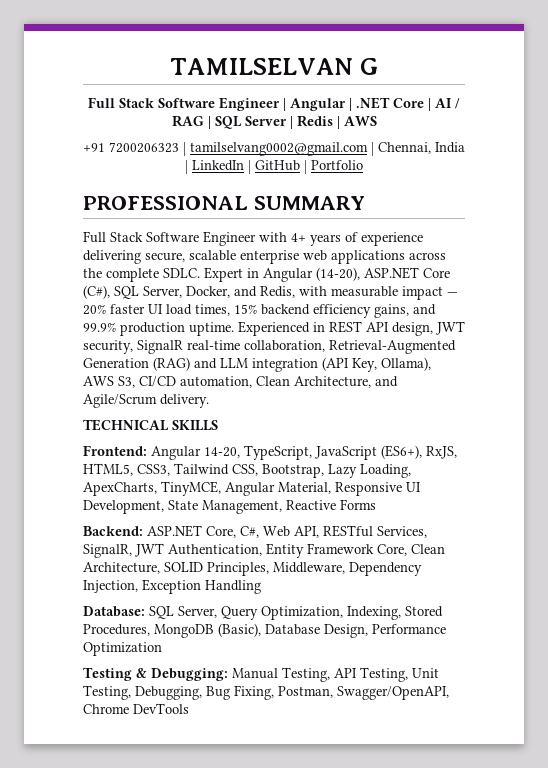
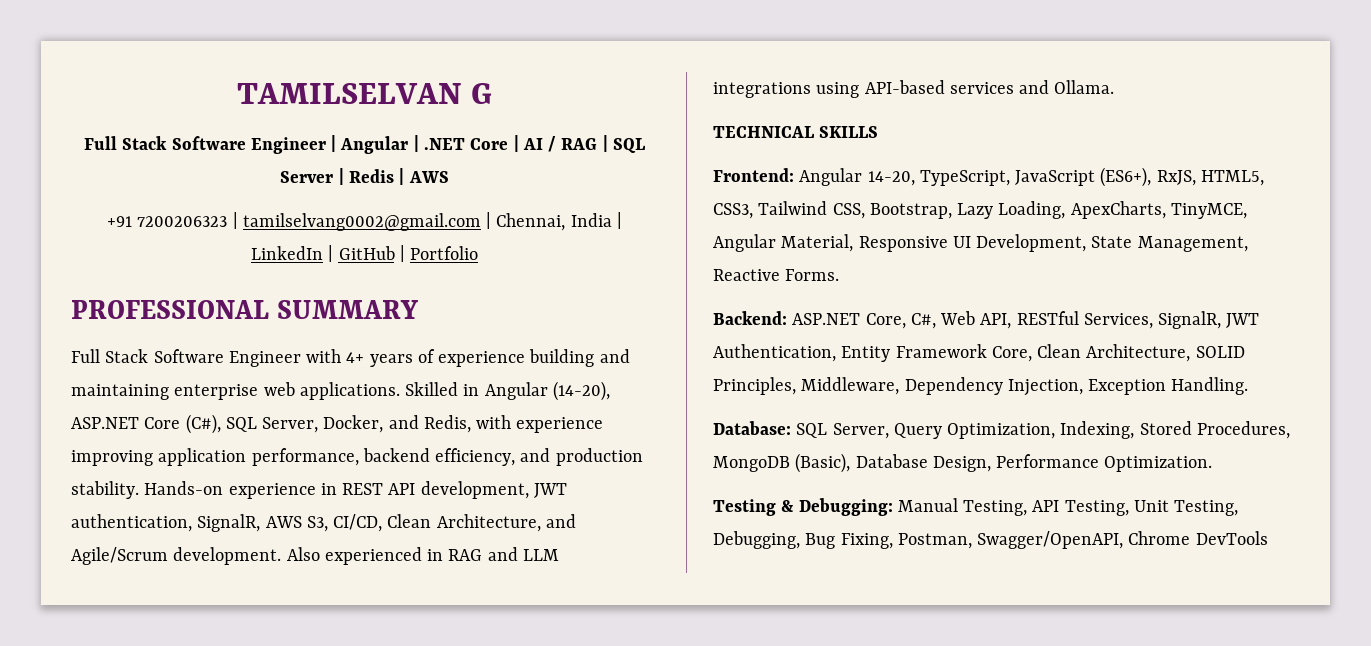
- Full Stack Software Engineer with 4+ years of experience delivering secure, scalable enterprise web applications across the complete SDLC. Expert in Angular (14-20), ASP.NET Core (C#), SQL Server, Docker, and Redis, with measurable impact — 20% faster UI load times, 15% backend efficiency gains, and 99.9% production uptime. Experienced in REST API design, JWT security, SignalR real-time collaboration, Retrieval-Augmented Generation (RAG) and LLM integration (API Key, Ollama), AWS S3, CI/CD automation, Clean Architecture, and Agile/Scrum delivery.
+ Full Stack Software Engineer with 4+ years of experience building and maintaining enterprise web applications. Skilled in Angular (14-20), ASP.NET Core (C#), SQL Server, Docker, and Redis, with experience improving application performance, backend efficiency, and production stability. Hands-on experience in REST API development, JWT authentication, SignalR, AWS S3, CI/CD, Clean Architecture, and Agile/Scrum development. Also experienced in RAG and LLM integrations using API-based services and Ollama.
- Frontend: Angular 14-20, TypeScript, JavaScript (ES6+), RxJS, HTML5, CSS3, Tailwind CSS, Bootstrap, Lazy Loading, ApexCharts, TinyMCE, Angular Material, Responsive UI Development, State Management, Reactive Forms
+ Frontend: Angular 14-20, TypeScript, JavaScript (ES6+), RxJS, HTML5, CSS3, Tailwind CSS, Bootstrap, Lazy Loading, ApexCharts, TinyMCE, Angular Material, Responsive UI Development, State Management, Reactive Forms.
- Backend: ASP.NET Core, C#, Web API, RESTful Services, SignalR, JWT Authentication, Entity Framework Core, Clean Architecture, SOLID Principles, Middleware, Dependency Injection, Exception Handling
+ Backend: ASP.NET Core, C#, Web API, RESTful Services, SignalR, JWT Authentication, Entity Framework Core, Clean Architecture, SOLID Principles, Middleware, Dependency Injection, Exception Handling.
- Database: SQL Server, Query Optimization, Indexing, Stored Procedures, MongoDB (Basic), Database Design, Performance Optimization
+ Database: SQL Server, Query Optimization, Indexing, Stored Procedures, MongoDB (Basic), Database Design, Performance Optimization.

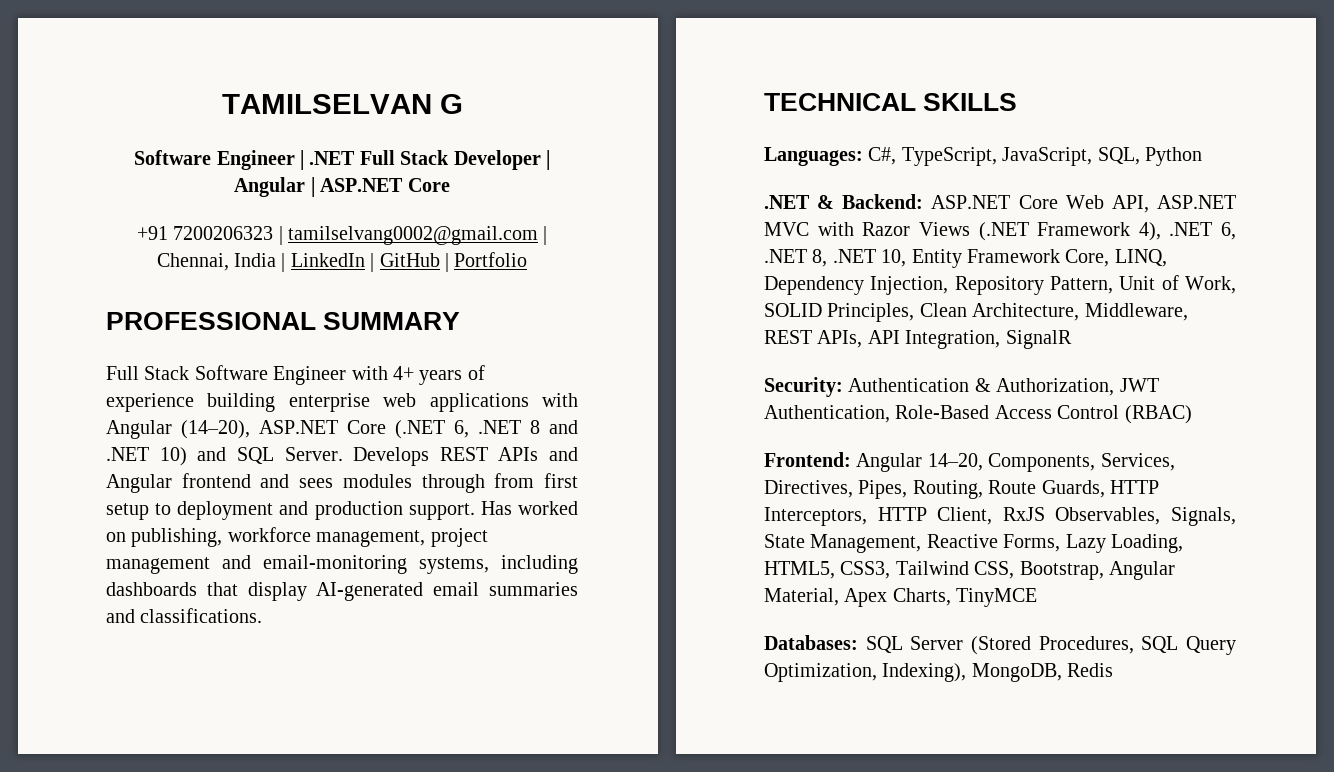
- Full Stack Software Engineer | Angular | .NET Core | AI / RAG | SQL Server | Redis | AWS
+ Software Engineer | .NET Full Stack Developer | Angular | ASP.NET Core
- Full Stack Software Engineer with 4+ years of experience building and maintaining enterprise web applications. Skilled in Angular (14-20), ASP.NET Core (C#), SQL Server, Docker, and Redis, with experience improving application performance, backend efficiency, and production stability. Hands-on experience in REST API development, JWT authentication, SignalR, AWS S3, CI/CD, Clean Architecture, and Agile/Scrum development. Also experienced in RAG and LLM integrations using API-based services and Ollama.
+ Full Stack Software Engineer with 4+ years of experience building enterprise web applications with Angular (14–20), ASP.NET Core (.NET 6, .NET 8 and .NET 10) and SQL Server. Develops REST APIs and Angular frontend and sees modules through from first setup to deployment and production support. Has worked on publishing, workforce management, project management and email-monitoring systems, including dashboards that display AI-generated email summaries and classifications.
  TECHNICAL SKILLS
- Frontend: Angular 14-20, TypeScript, JavaScript (ES6+), RxJS, HTML5, CSS3, Tailwind CSS, Bootstrap, Lazy Loading, ApexCharts, TinyMCE, Angular Material, Responsive UI Development, State Management, Reactive Forms.
- Backend: ASP.NET Core, C#, Web API, RESTful Services, SignalR, JWT Authentication, Entity Framework Core, Clean Architecture, SOLID Principles, Middleware, Dependency Injection, Exception Handling.
- Database: SQL Server, Query Optimization, Indexing, Stored Procedures, MongoDB (Basic), Database Design, Performance Optimization.
- Testing & Debugging: Manual Testing, API Testing, Unit Testing, Debugging, Bug Fixing, Postman, Swagger/OpenAPI, Chrome DevTools
+ Languages: C#, TypeScript, JavaScript, SQL, Python
+ .NET & Backend: ASP.NET Core Web API, ASP.NET MVC with Razor Views (.NET Framework 4), .NET 6, .NET 8, .NET 10, Entity Framework Core, LINQ, Dependency Injection, Repository Pattern, Unit of Work, SOLID Principles, Clean Architecture, Middleware, REST APIs, API Integration, SignalR
+ Security: Authentication & Authorization, JWT Authentication, Role-Based Access Control (RBAC)
+ Frontend: Angular 14–20, Components, Services, Directives, Pipes, Routing, Route Guards, HTTP Interceptors, HTTP Client, RxJS Observables, Signals, State Management, Reactive Forms, Lazy Loading, HTML5, CSS3, Tailwind CSS, Bootstrap, Angular Material, Apex Charts, TinyMCE
+ Databases: SQL Server (Stored Procedures, SQL Query Optimization, Indexing), MongoDB, Redis

